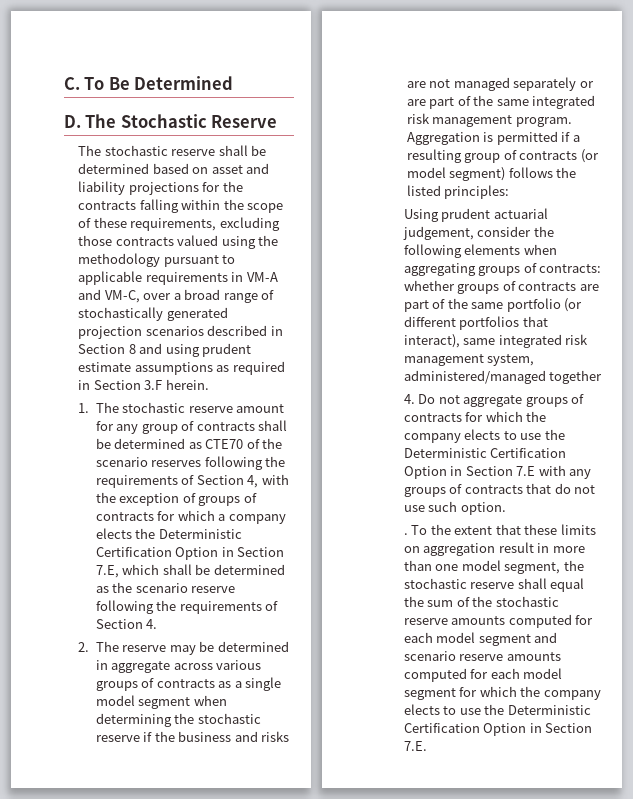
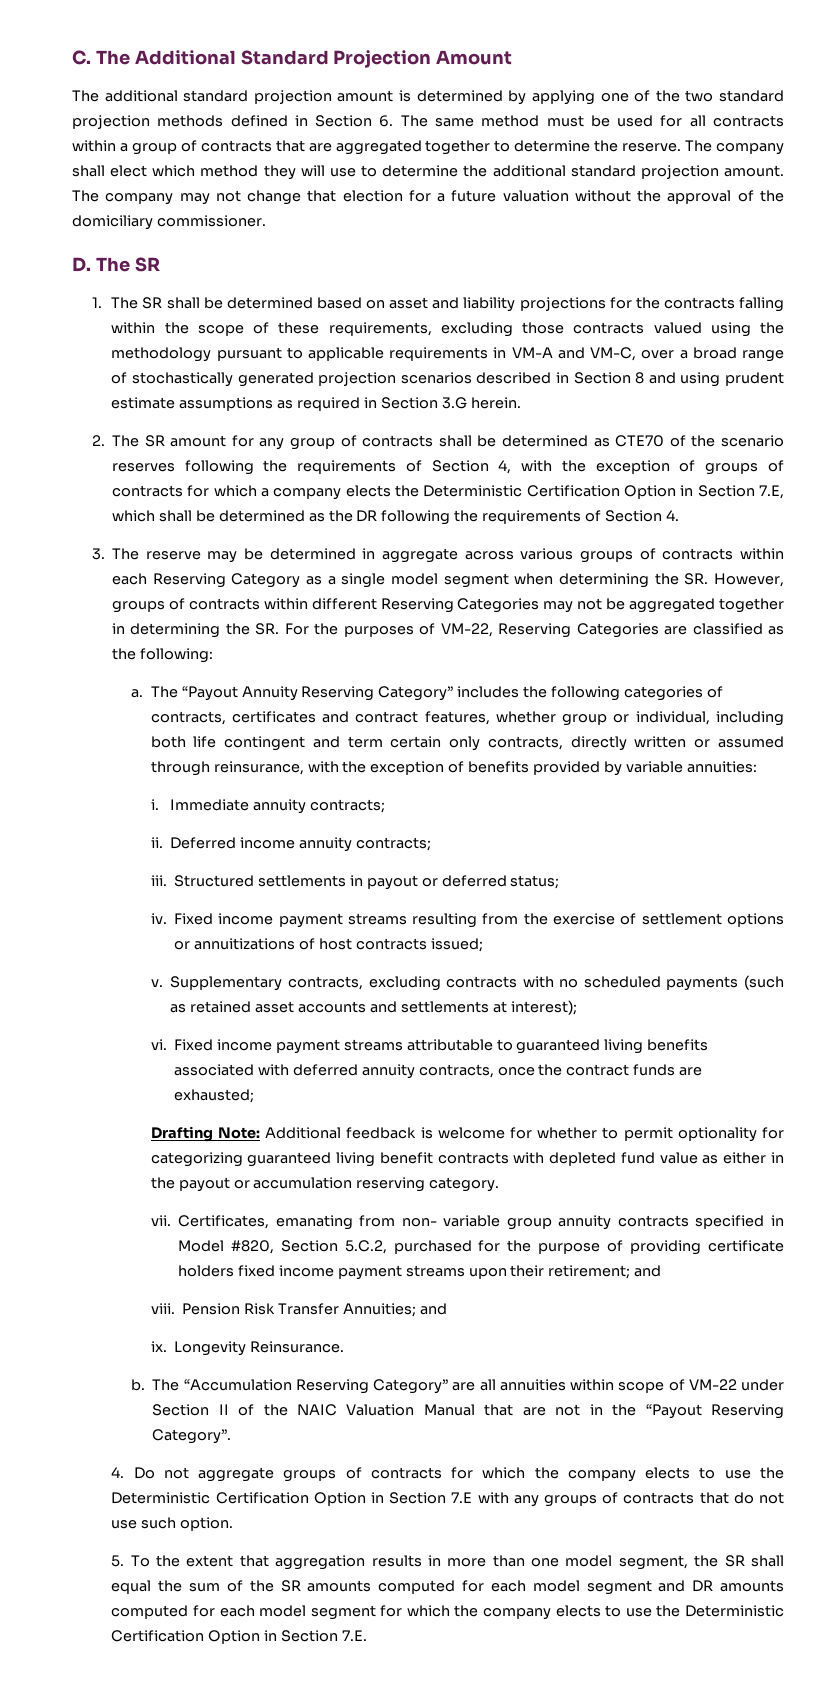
- C. To Be Determined
- D. The Stochastic Reserve
- The stochastic reserve shall be determined based on asset and liability projections for the contracts falling within the scope of these requirements, excluding those contracts valued using the methodology pursuant to applicable requirements in VM-A and VM-C, over a broad range of stochastically generated projection scenarios described in Section 8 and using prudent estimate assumptions as required in Section 3.F herein.
+ C. The Additional Standard Projection Amount
+ The additional standard projection amount is determined by applying one of the two standard projection methods defined in Section 6. The same method must be used for all contracts within a group of contracts that are aggregated together to determine the reserve. The company shall elect which method they will use to determine the additional standard projection amount. The company may not change that election for a future valuation without the approval of the domiciliary commissioner.
+ D. The SR
+ 1. The SR shall be determined based on asset and liability projections for the contracts falling within the scope of these requirements, excluding those contracts valued using the methodology pursuant to applicable requirements in VM-A and VM-C, over a broad range of stochastically generated projection scenarios described in Section 8 and using prudent estimate assumptions as required in Section 3.G herein.
- 1. The stochastic reserve amount for any group of contracts shall be determined as CTE70 of the scenario reserves following the requirements of Section 4, with the exception of groups of contracts for which a company elects the Deterministic Certification Option in Section 7.E, which shall be determined as the scenario reserve following the requirements of Section 4.
+ 2. The SR amount for any group of contracts shall be determined as CTE70 of the scenario reserves following the requirements of Section 4, with the exception of groups of contracts for which a company elects the Deterministic Certification Option in Section 7.E, which shall be determined as the DR following the requirements of Section 4.
- 2. The reserve may be determined in aggregate across various groups of contracts as a single model segment when determining the stochastic reserve if the business and risks are not managed separately or are part of the same integrated risk management program. Aggregation is permitted if a resulting group of contracts (or model segment) follows the listed principles:
- Using prudent actuarial judgement, consider the following elements when aggregating groups of contracts: whether groups of contracts are part of the same portfolio (or different portfolios that interact), same integrated risk management system, administered/managed together
+ 3. The reserve may be determined in aggregate across various groups of contracts within each Reserving Category as a single model segment when determining the SR. However, groups of contracts within different Reserving Categories may not be aggregated together in determining the SR. For the purposes of VM-22, Reserving Categories are classified as the following:
+ a. The “Payout Annuity Reserving Category” includes the following categories of contracts, certificates and contract features, whether group or individual, including both life contingent and term certain only contracts, directly written or assumed through reinsurance, with the exception of benefits provided by variable annuities:
+ i. Immediate annuity contracts;
+ ii. Deferred income annuity contracts;
+ iii. Structured settlements in payout or deferred status;
+ iv. Fixed income payment streams resulting from the exercise of settlement options or annuitizations of host contracts issued;
+ v. Supplementary contracts, excluding contracts with no scheduled payments (such as retained asset accounts and settlements at interest);
+ vi. Fixed income payment streams attributable to guaranteed living benefits associated with deferred annuity contracts, once the contract funds are exhausted;
+ Drafting Note: Additional feedback is welcome for whether to permit optionality for categorizing guaranteed living benefit contracts with depleted fund value as either in the payout or accumulation reserving category.
+ vii. Certificates, emanating from non- variable group annuity contracts specified in Model #820, Section 5.C.2, purchased for the purpose of providing certificate holders fixed income payment streams upon their retirement; and
+ viii. Pension Risk Transfer Annuities; and
+ ix. Longevity Reinsurance.
+ b. The “Accumulation Reserving Category” are all annuities within scope of VM-22 under Section II of the NAIC Valuation Manual that are not in the “Payout Reserving Category”.
- . To the extent that these limits on aggregation result in more than one model segment, the stochastic reserve shall equal the sum of the stochastic reserve amounts computed for each model segment and scenario reserve amounts computed for each model segment for which the company elects to use the Deterministic Certification Option in Section 7.E.
+ 5. To the extent that aggregation results in more than one model segment, the SR shall equal the sum of the SR amounts computed for each model segment and DR amounts computed for each model segment for which the company elects to use the Deterministic Certification Option in Section 7.E.

